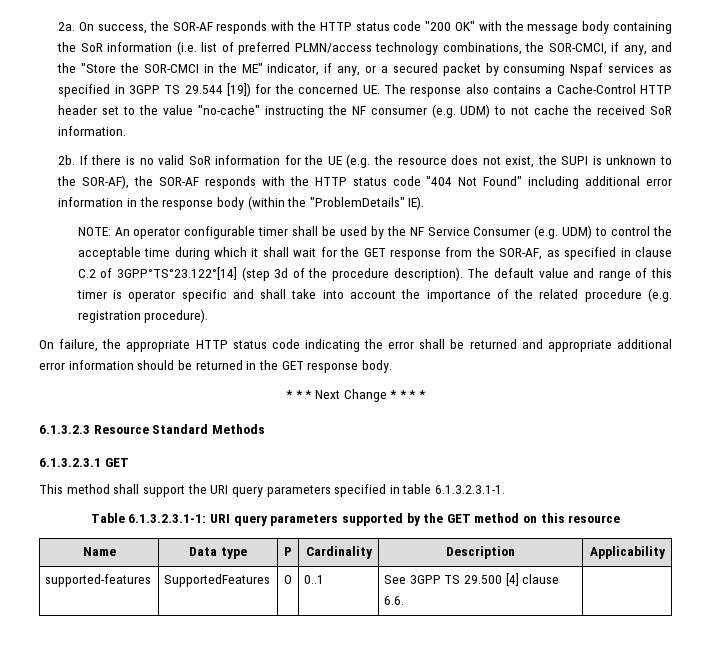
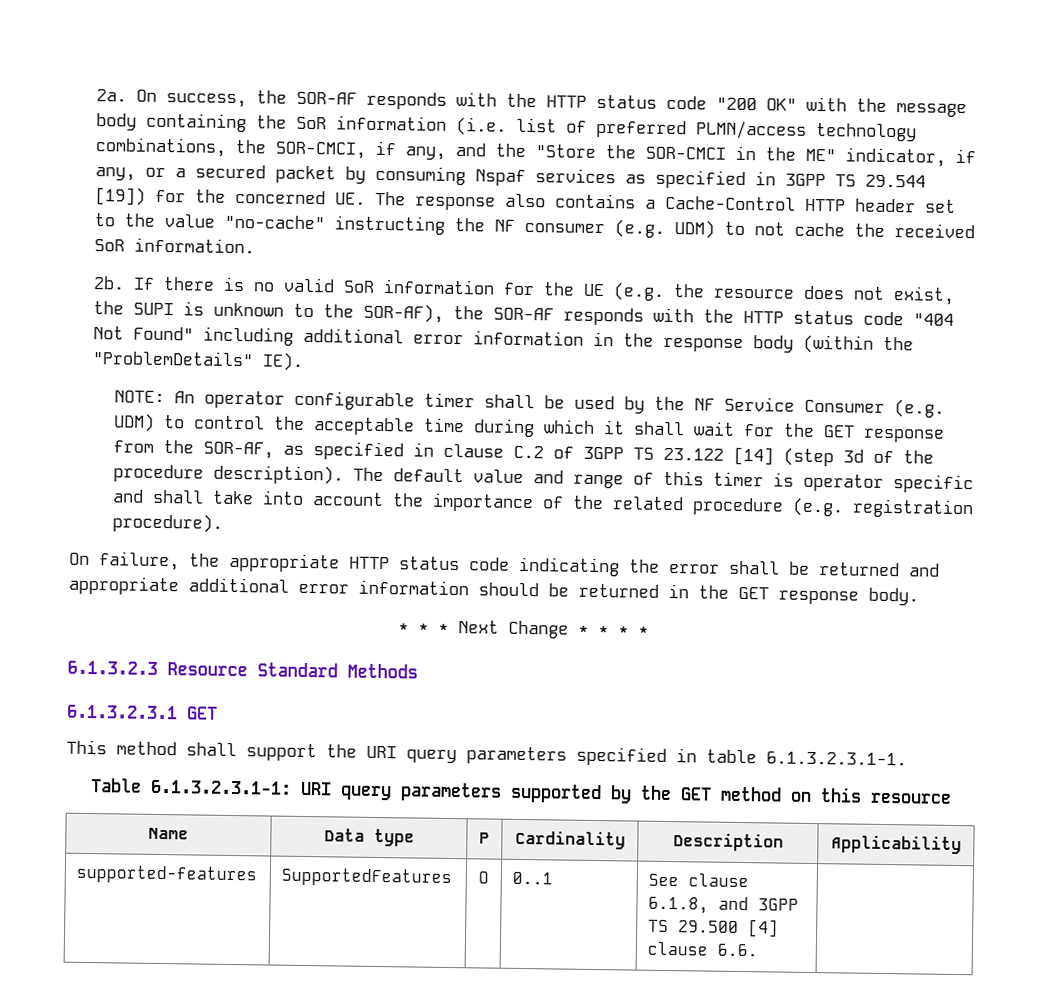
- NOTE: An operator configurable timer shall be used by the NF Service Consumer (e.g. UDM) to control the acceptable time during which it shall wait for the GET response from the SOR-AF, as specified in clause C.2 of 3GPP°TS°23.122°[14] (step 3d of the procedure description).
+ NOTE: An operator configurable timer shall be used by the NF Service Consumer (e.g. UDM) to control the acceptable time during which it shall wait for the GET response from the SOR-AF, as specified in clause C.2 of 3GPP TS 23.122 [14] (step 3d of the procedure description).
- supported-features | SupportedFeatures | O | 0..1 | See 3GPP TS 29.500 [4] clause 6.6. |
+ supported-features | SupportedFeatures | O | 0..1 | See clause 6.1.8, and 3GPP TS 29.500 [4] clause 6.6. |

